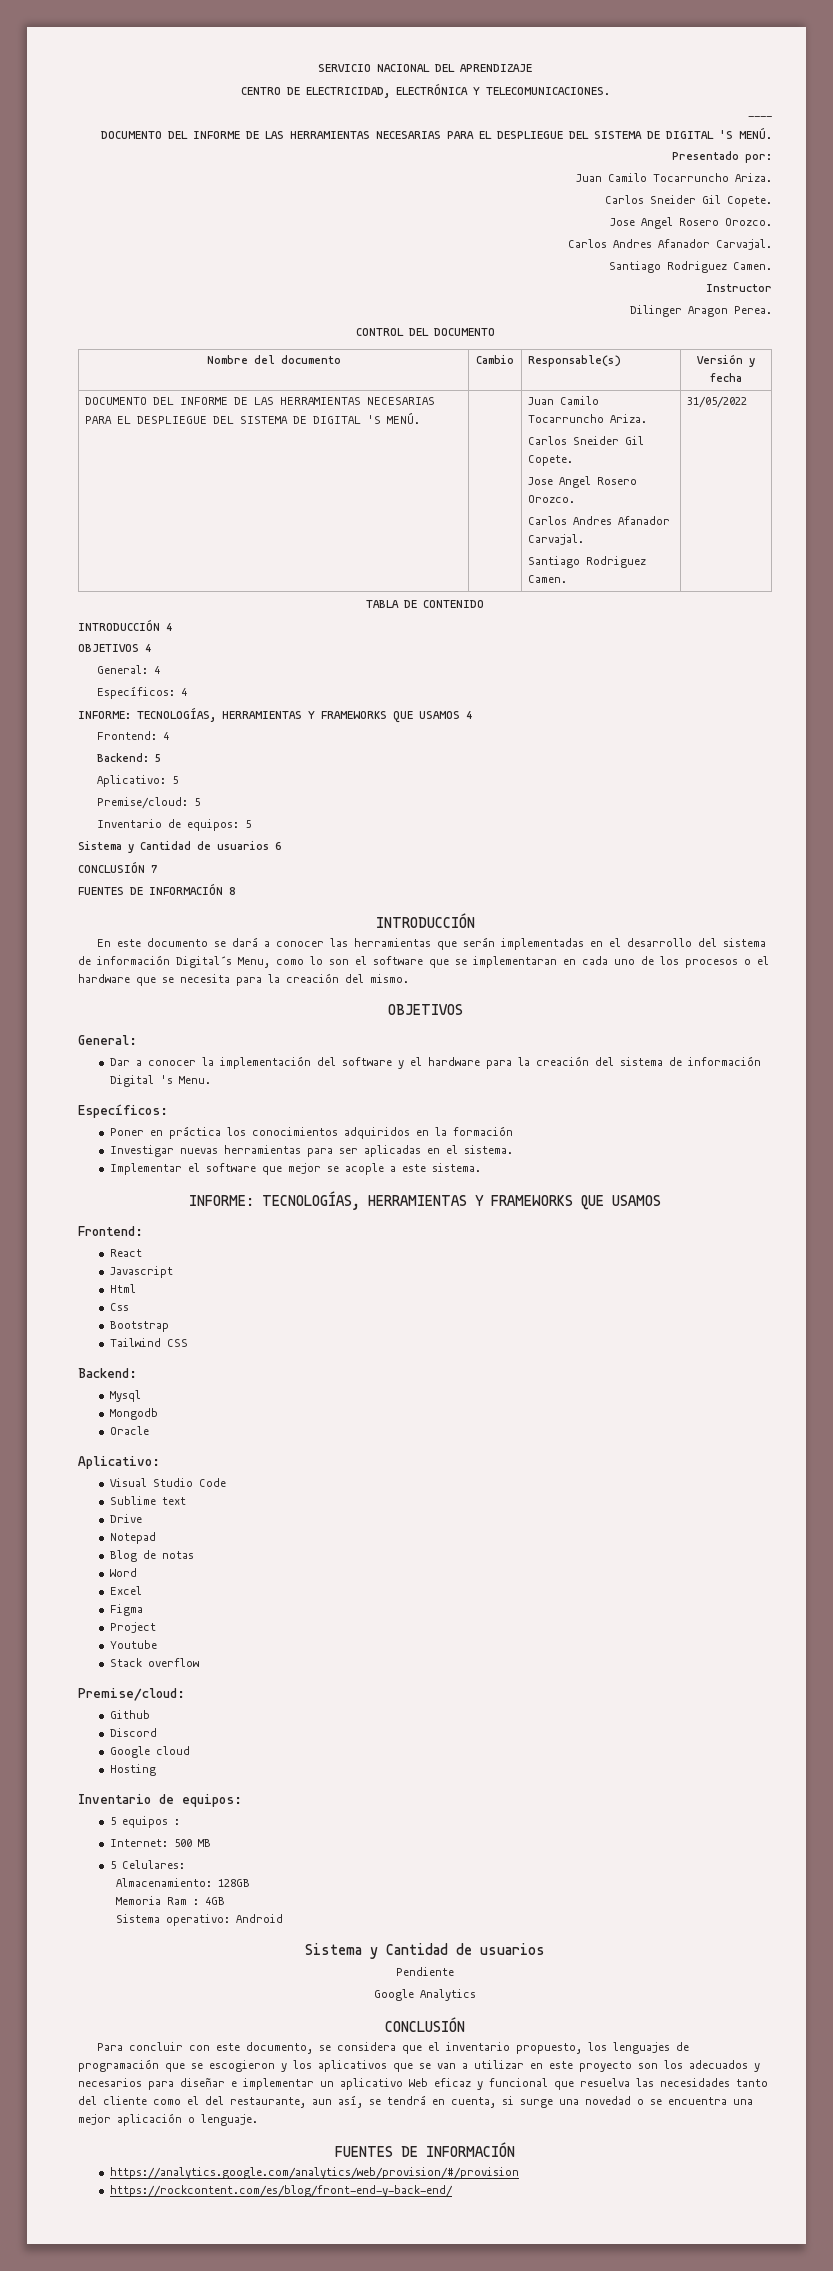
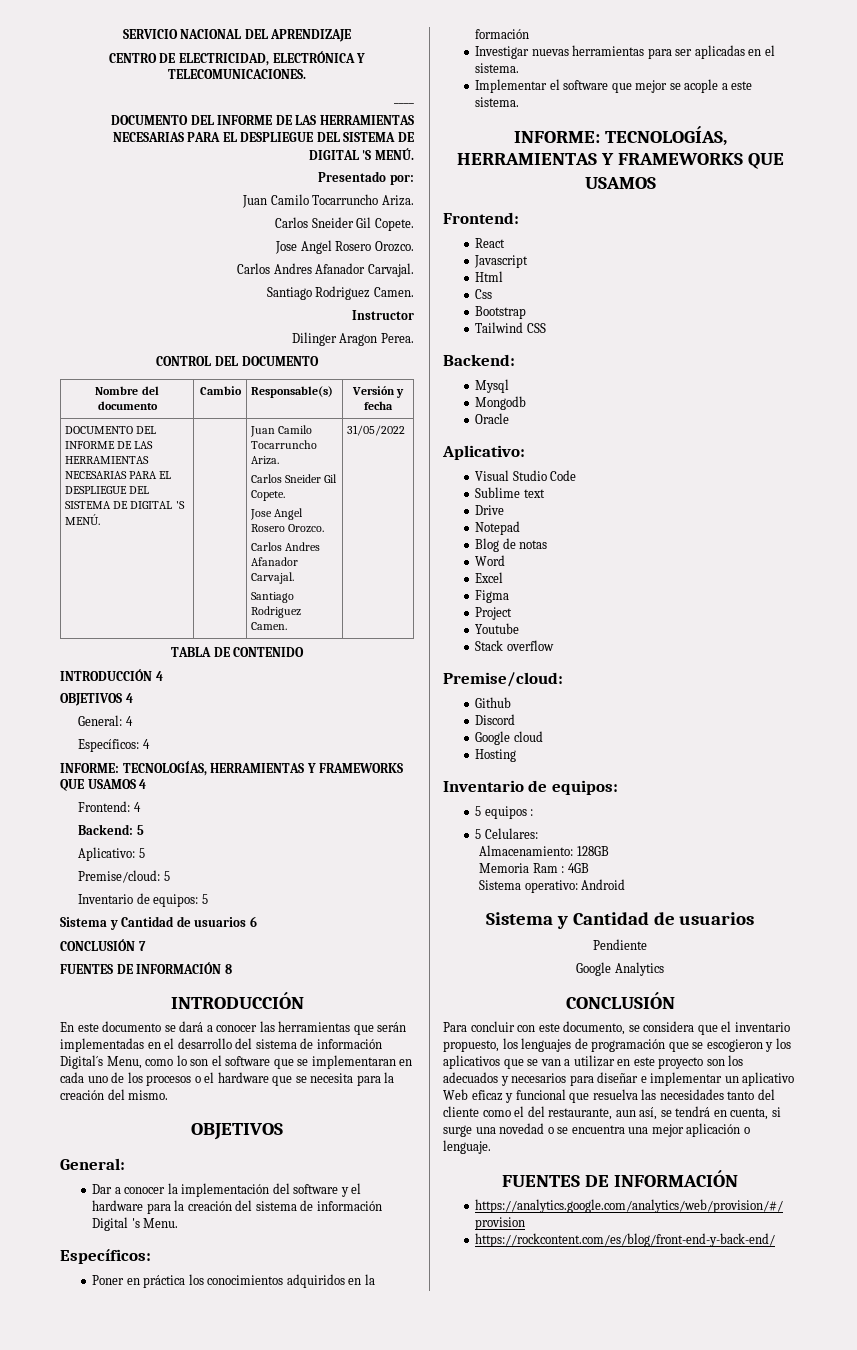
- Internet: 500 MB

